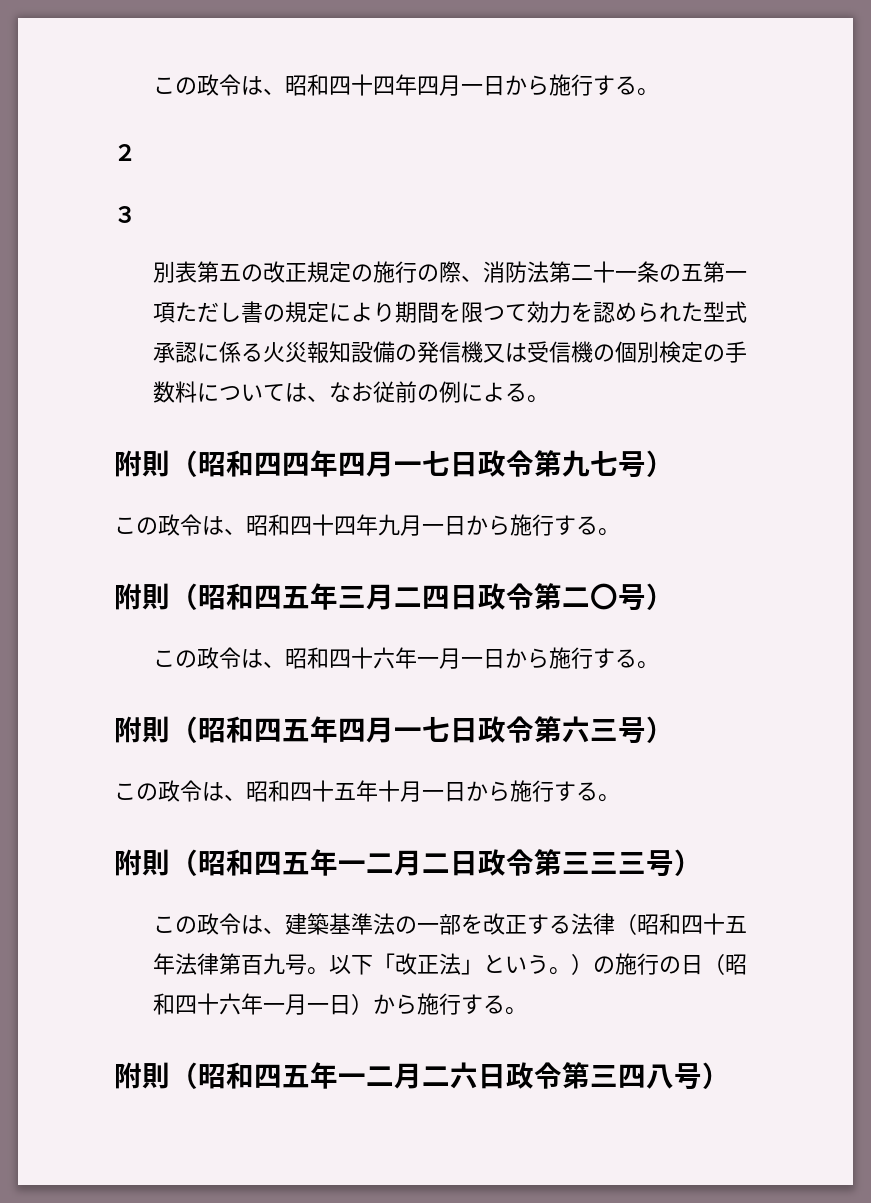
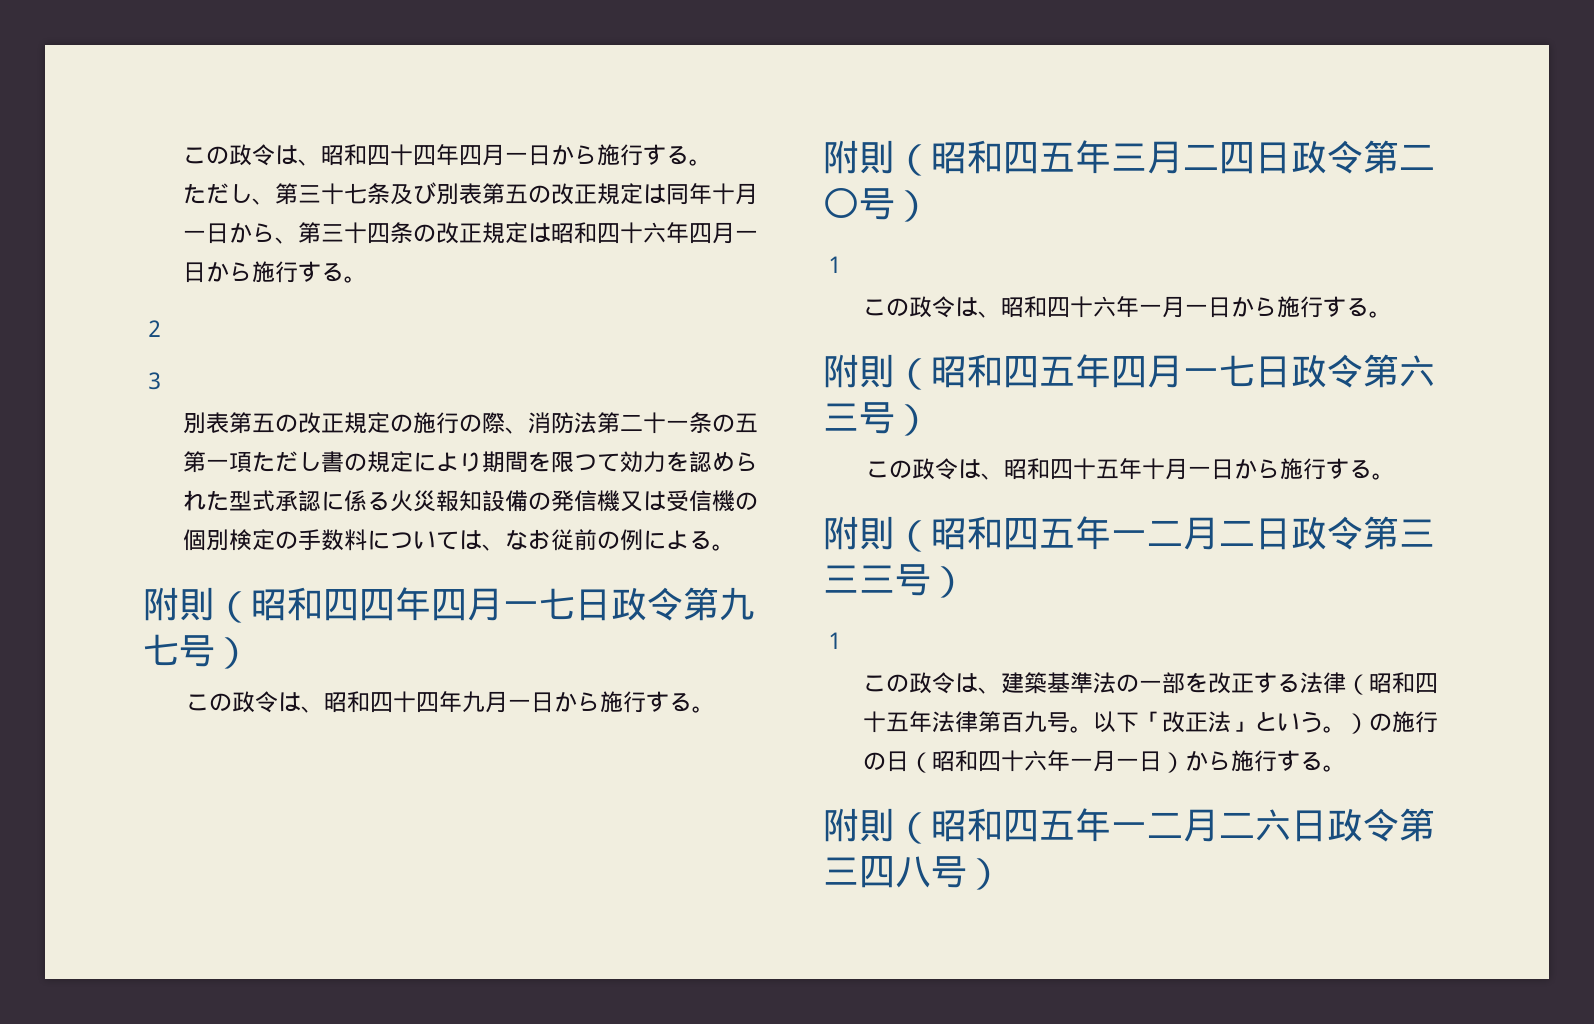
+ ただし、第三十七条及び別表第五の改正規定は同年十月一日から、第三十四条の改正規定は昭和四十六年四月一日から施行する。
  附則（昭和四五年三月二四日政令第二〇号）
+ １
  附則（昭和四五年一二月二日政令第三三三号）
+ １

